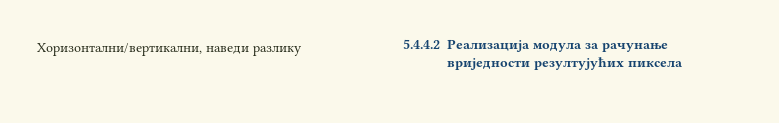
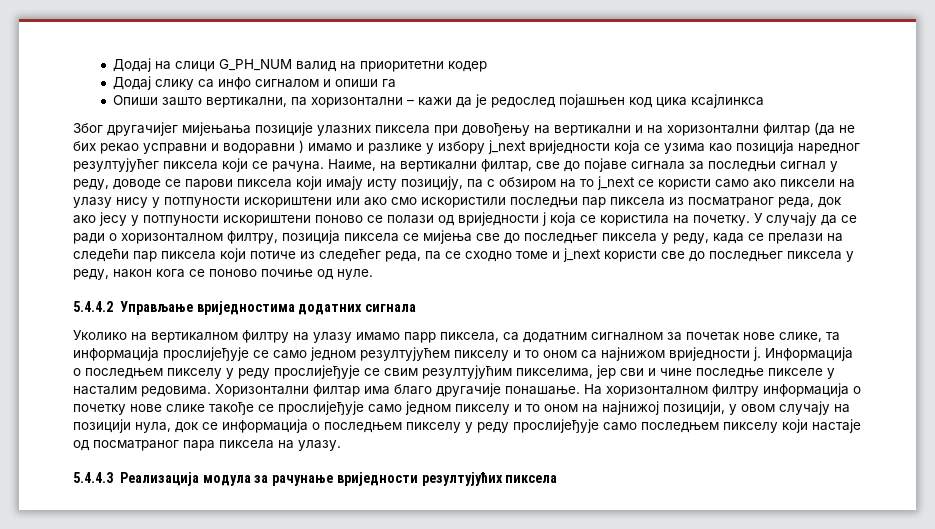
- Хоризонтални/вертикални, наведи разлику
- 5.4.4.2 Реализација модула за рачунање вриједности резултујућих пиксела
+ Додај на слици G_PH_NUM валид на приоритетни кодер
+ Додај слику са инфо сигналом и опиши га
+ Опиши зашто вертикални, па хоризонтални – кажи да је редослед појашњен код цика ксајлинкса
+ Због другачијег мијењања позиције улазних пиксела при довођењу на вертикални и на хоризонтални филтар (да не бих рекао усправни и водоравни ) имамо и разлике у избору ј_next вриједности која се узима као позиција наредног резултујућег пиксела који се рачуна. Наиме, на вертикални филтар, све до појаве сигнала за последњи сигнал у реду, доводе се парови пиксела који имају исту позицију, па с обзиром на то ј_next се користи само ако пиксели на улазу нису у потпуности искориштени или ако смо искористили последњи пар пиксела из посматраног реда, док ако јесу у потпуности искориштени поново се полази од вриједности ј која се користила на почетку. У случају да се ради о хоризонталном филтру, позиција пиксела се мијења све до последњег пиксела у реду, када се прелази на следећи пар пиксела који потиче из следећег реда, па се сходно томе и ј_next користи све до последњег пиксела у реду, након кога се поново почиње од нуле.
+ 5.4.4.2 Управљање вриједностима додатних сигнала
+ Уколико на вертикалном филтру на улазу имамо парр пиксела, са додатним сигналном за почетак нове слике, та информација прослијеђује се само једном резултујућем пикселу и то оном са најнижом вриједности ј. Информација о последњем пикселу у реду прослијеђује се свим резултујућим пикселима, јер сви и чине последње пикселе у насталим редовима. Хоризонтални филтар има благо другачије понашање. На хоризонталном филтру информација о почетку нове слике такође се прослијеђује само једном пикселу и то оном на најнижој позицији, у овом случају на позицији нула, док се информација о последњем пикселу у реду прослијеђује само последњем пикселу који настаје од посматраног пара пиксела на улазу.
+ 5.4.4.3 Реализација модула за рачунање вриједности резултујућих пиксела

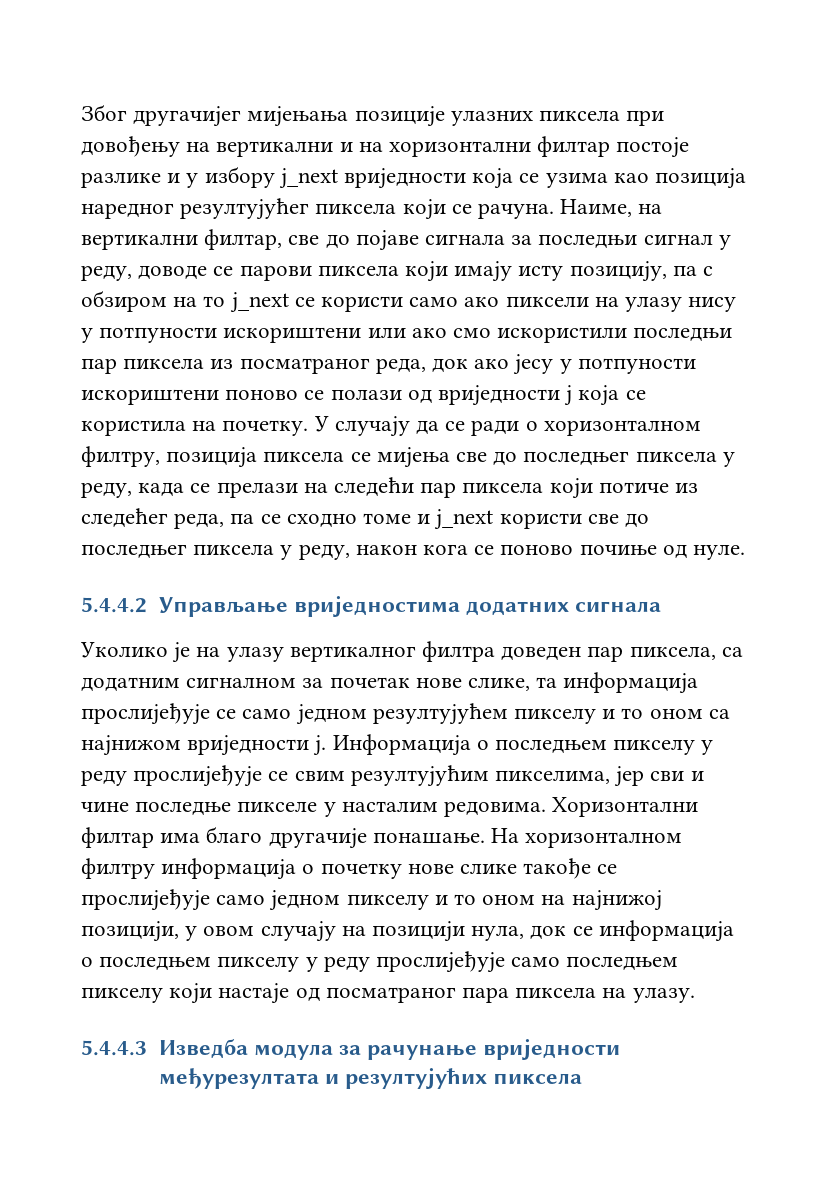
- Додај на слици G_PH_NUM валид на приоритетни кодер
- Додај слику са инфо сигналом и опиши га
- Опиши зашто вертикални, па хоризонтални – кажи да је редослед појашњен код цика ксајлинкса
- Због другачијег мијењања позиције улазних пиксела при довођењу на вертикални и на хоризонтални филтар (да не бих рекао усправни и водоравни ) имамо и разлике у избору ј_next вриједности која се узима као позиција наредног резултујућег пиксела који се рачуна.
+ Због другачијег мијењања позиције улазних пиксела при довођењу на вертикални и на хоризонтални филтар постоје разлике и у избору ј_next вриједности која се узима као позиција наредног резултујућег пиксела који се рачуна.
- Уколико на вертикалном филтру на улазу имамо парр пиксела, са додатним сигналном за почетак нове слике, та информација прослијеђује се само једном резултујућем пикселу и то оном са најнижом вриједности ј.
+ Уколико је на улазу вертикалног филтра доведен пар пиксела, са додатним сигналном за почетак нове слике, та информација прослијеђује се само једном резултујућем пикселу и то оном са најнижом вриједности ј.
- 5.4.4.3 Реализација модула за рачунање вриједности резултујућих пиксела
+ 5.4.4.3 Изведба модула за рачунање вриједности међурезултата и резултујућих пиксела

